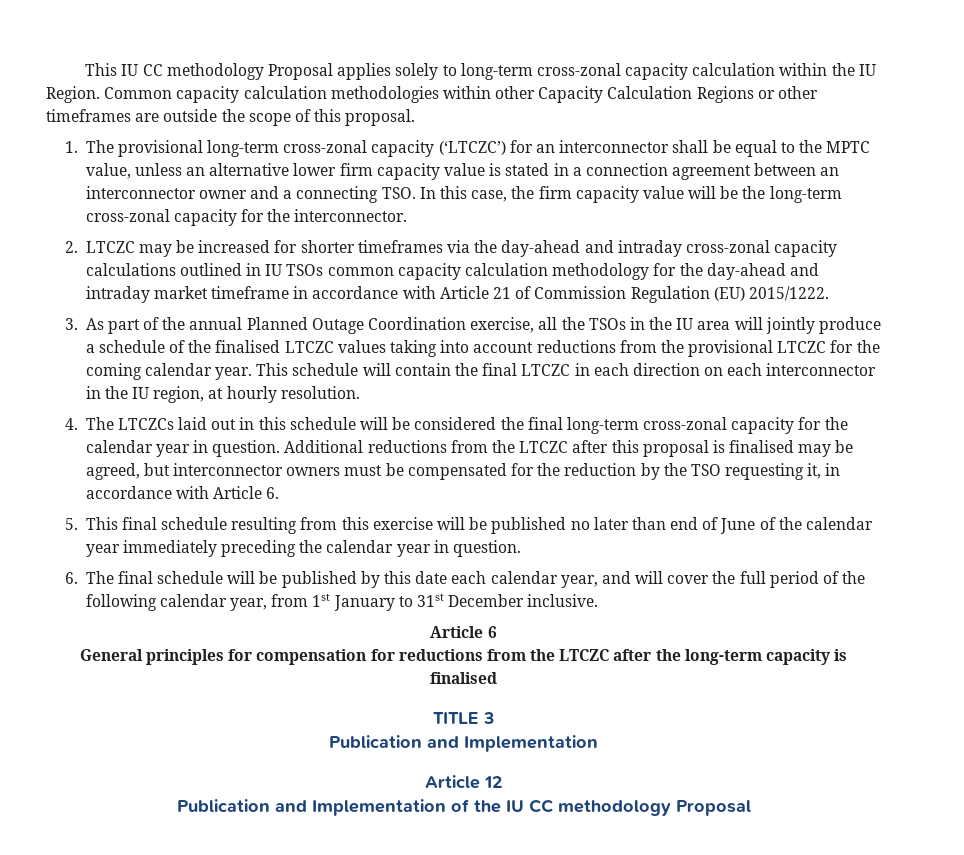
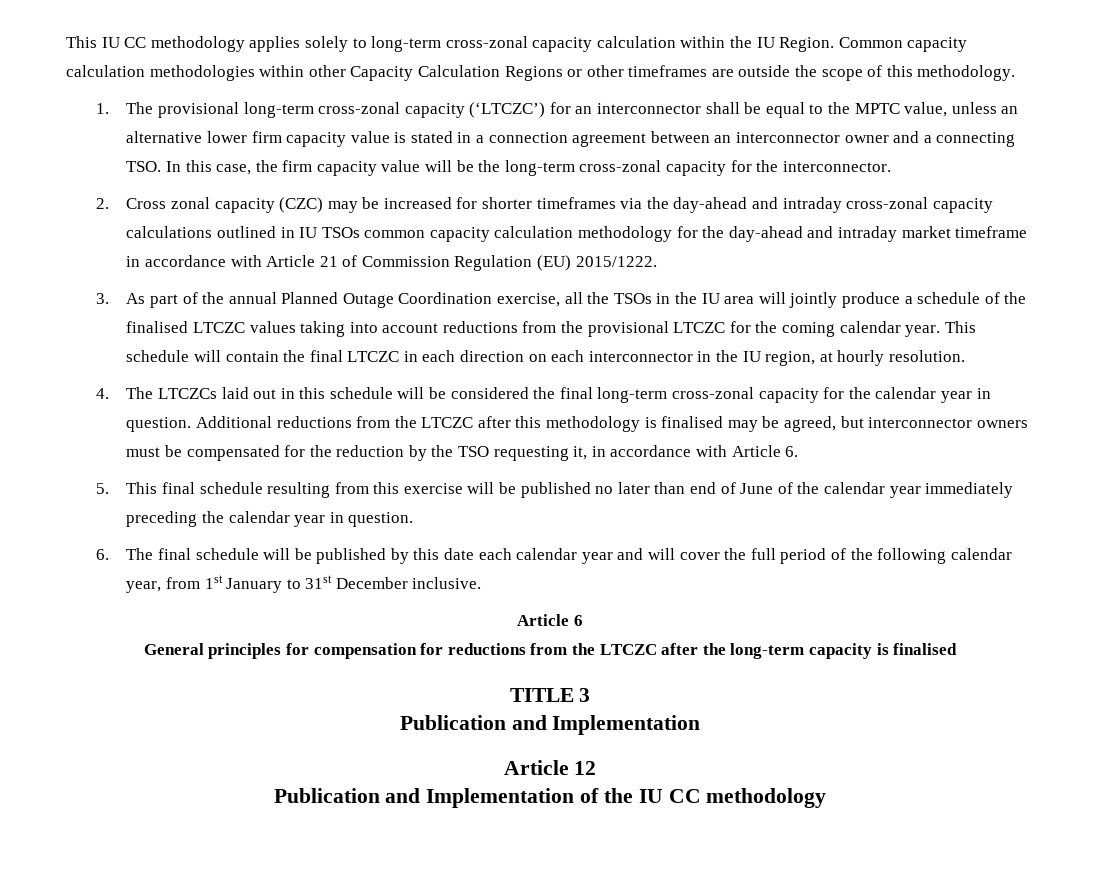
- This IU CC methodology Proposal applies solely to long-term cross-zonal capacity calculation within the IU Region.
+ This IU CC methodology applies solely to long-term cross-zonal capacity calculation within the IU Region.
- Common capacity calculation methodologies within other Capacity Calculation Regions or other timeframes are outside the scope of this proposal.
+ Common capacity calculation methodologies within other Capacity Calculation Regions or other timeframes are outside the scope of this methodology.
- 2. LTCZC may be increased for shorter timeframes via the day-ahead and intraday cross-zonal capacity calculations outlined in IU TSOs common capacity calculation methodology for the day-ahead and intraday market timeframe in accordance with Article 21 of Commission Regulation (EU) 2015/1222.
+ 2. Cross zonal capacity (CZC) may be increased for shorter timeframes via the day-ahead and intraday cross-zonal capacity calculations outlined in IU TSOs common capacity calculation methodology for the day-ahead and intraday market timeframe in accordance with Article 21 of Commission Regulation (EU) 2015/1222.
- Additional reductions from the LTCZC after this proposal is finalised may be agreed, but interconnector owners must be compensated for the reduction by the TSO requesting it, in accordance with Article 6.
+ Additional reductions from the LTCZC after this methodology is finalised may be agreed, but interconnector owners must be compensated for the reduction by the TSO requesting it, in accordance with Article 6.
- 6. The final schedule will be published by this date each calendar year, and will cover the full period of the following calendar year, from 1st January to 31st December inclusive.
+ 6. The final schedule will be published by this date each calendar year and will cover the full period of the following calendar year, from 1st January to 31st December inclusive.
- Publication and Implementation of the IU CC methodology Proposal
+ Publication and Implementation of the IU CC methodology

